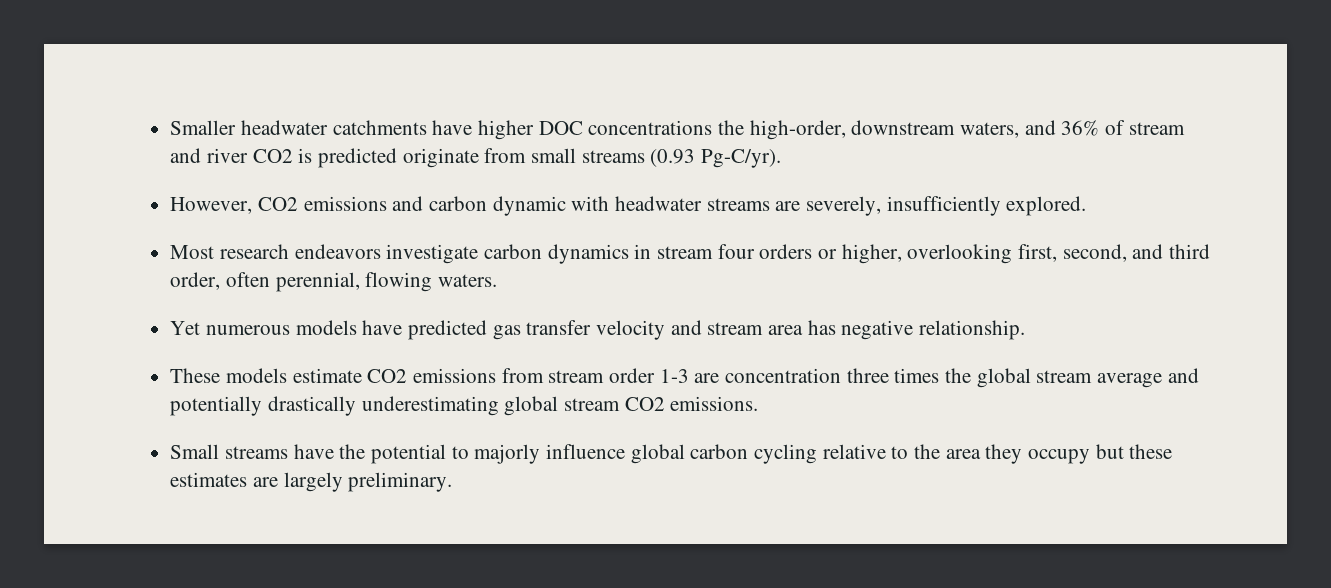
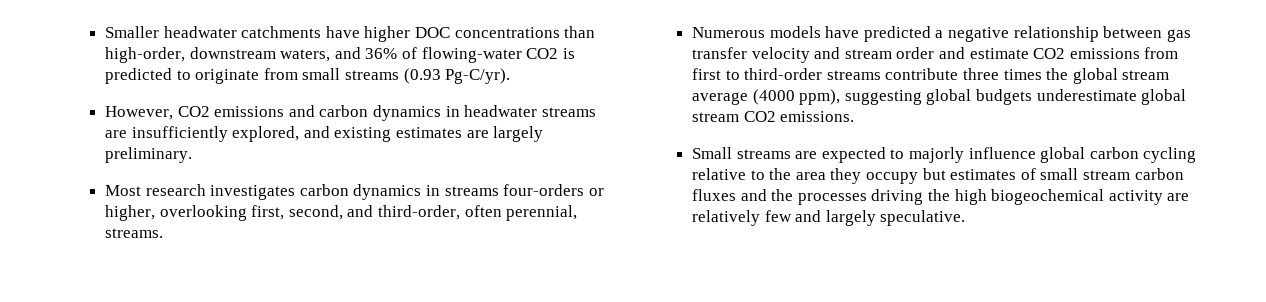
- Smaller headwater catchments have higher DOC concentrations the high-order, downstream waters, and 36% of stream and river CO2 is predicted originate from small streams (0.93 Pg-C/yr).
+ Smaller headwater catchments have higher DOC concentrations than high-order, downstream waters, and 36% of flowing-water CO2 is predicted to originate from small streams (0.93 Pg-C/yr).
- However, CO2 emissions and carbon dynamic with headwater streams are severely, insufficiently explored.
+ However, CO2 emissions and carbon dynamics in headwater streams are insufficiently explored, and existing estimates are largely preliminary.
- Most research endeavors investigate carbon dynamics in stream four orders or higher, overlooking first, second, and third order, often perennial, flowing waters.
- Yet numerous models have predicted gas transfer velocity and stream area has negative relationship.
- These models estimate CO2 emissions from stream order 1-3 are concentration three times the global stream average and potentially drastically underestimating global stream CO2 emissions.
+ Most research investigates carbon dynamics in streams four-orders or higher, overlooking first, second, and third-order, often perennial, streams.
+ Numerous models have predicted a negative relationship between gas transfer velocity and stream order and estimate CO2 emissions from first to third-order streams contribute three times the global stream average (4000 ppm), suggesting global budgets underestimate global stream CO2 emissions.
- Small streams have the potential to majorly influence global carbon cycling relative to the area they occupy but these estimates are largely preliminary.
+ Small streams are expected to majorly influence global carbon cycling relative to the area they occupy but estimates of small stream carbon fluxes and the processes driving the high biogeochemical activity are relatively few and largely speculative.

